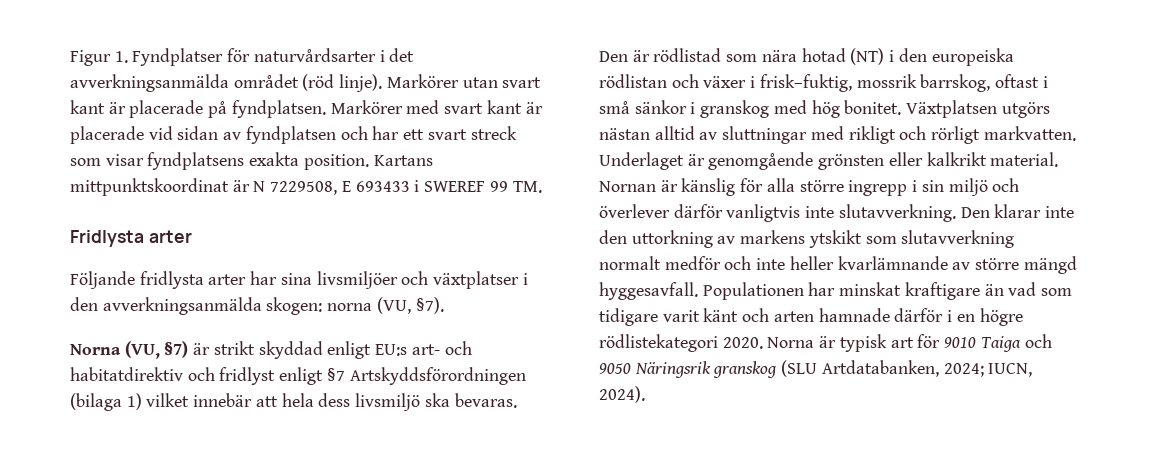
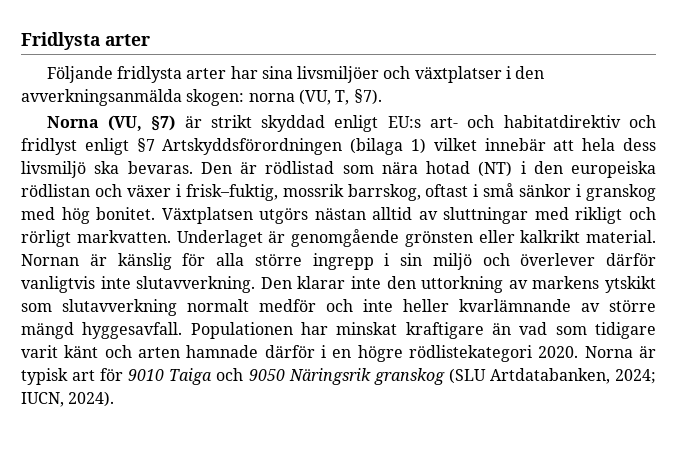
- Figur 1. Fyndplatser för naturvårdsarter i det avverkningsanmälda området (röd linje). Markörer utan svart kant är placerade på fyndplatsen. Markörer med svart kant är placerade vid sidan av fyndplatsen och har ett svart streck som visar fyndplatsens exakta position. Kartans mittpunktskoordinat är N 7229508, E 693433 i SWEREF 99 TM.
- Följande fridlysta arter har sina livsmiljöer och växtplatser i den avverkningsanmälda skogen: norna (VU, §7).
+ Följande fridlysta arter har sina livsmiljöer och växtplatser i den avverkningsanmälda skogen: norna (VU, T, §7).

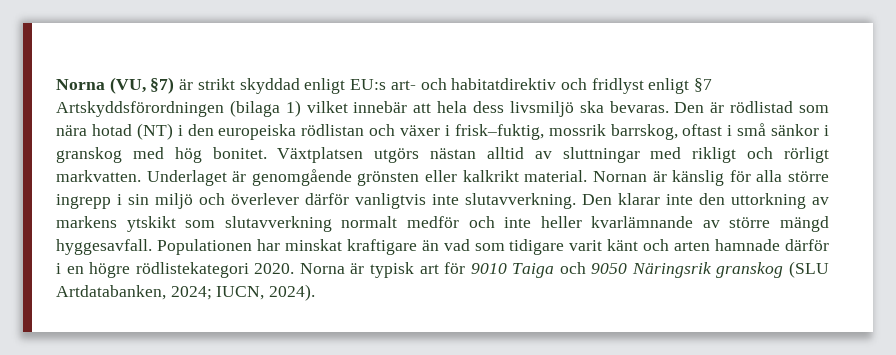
- Fridlysta arter
- Följande fridlysta arter har sina livsmiljöer och växtplatser i den avverkningsanmälda skogen: norna (VU, T, §7).

